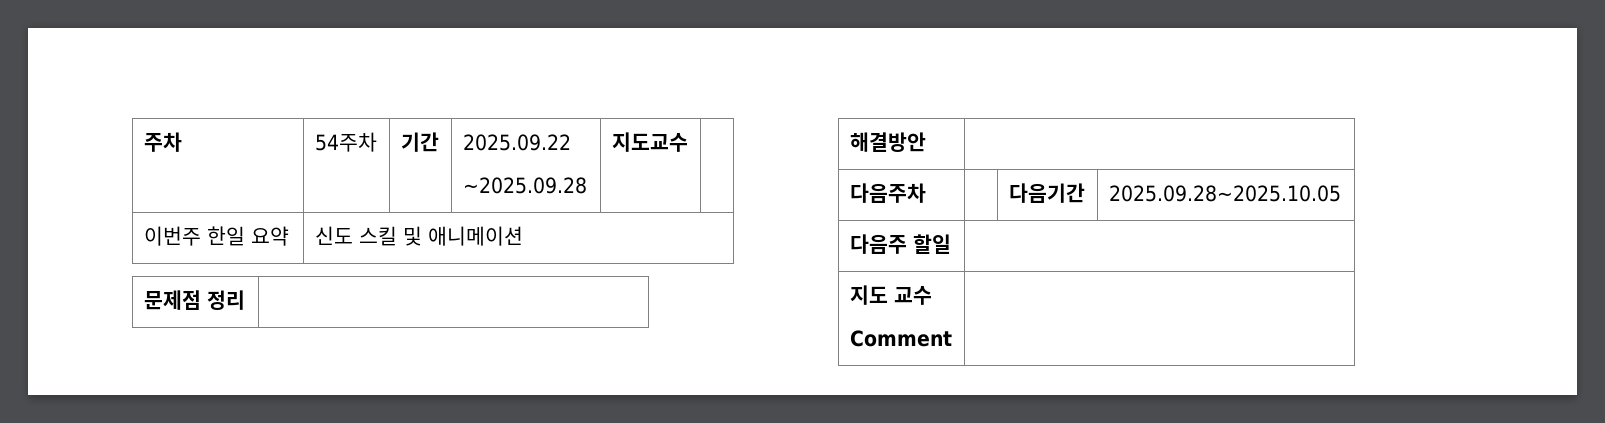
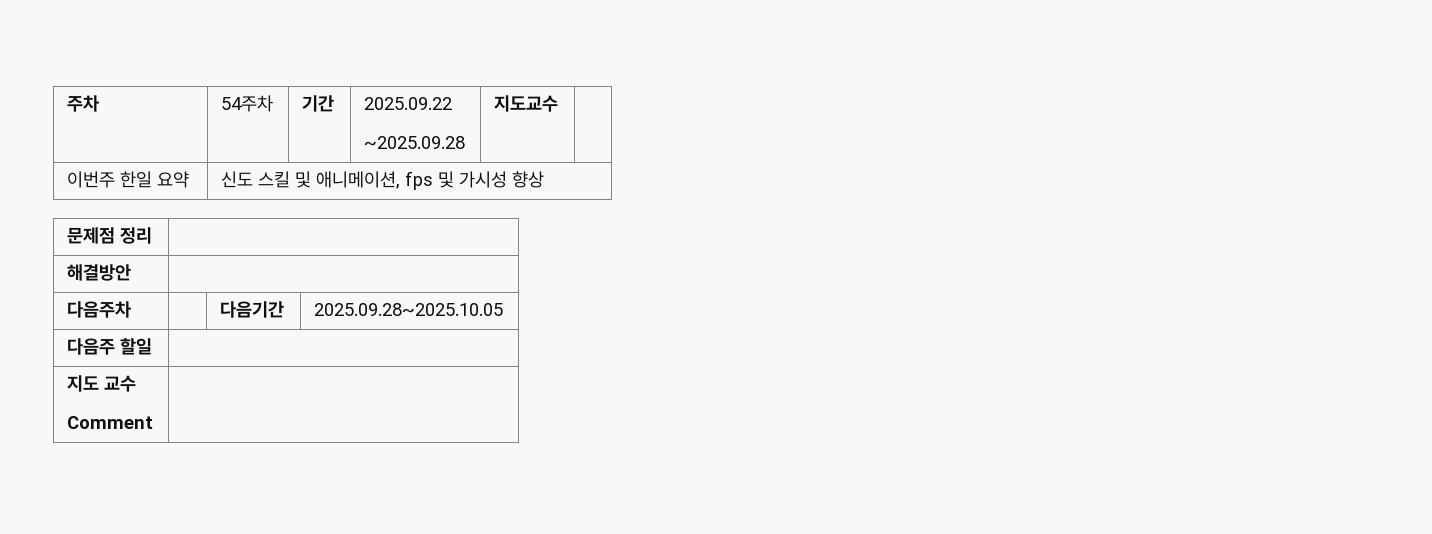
- 이번주 한일 요약 | 신도 스킬 및 애니메이션
+ 이번주 한일 요약 | 신도 스킬 및 애니메이션, fps 및 가시성 향상

